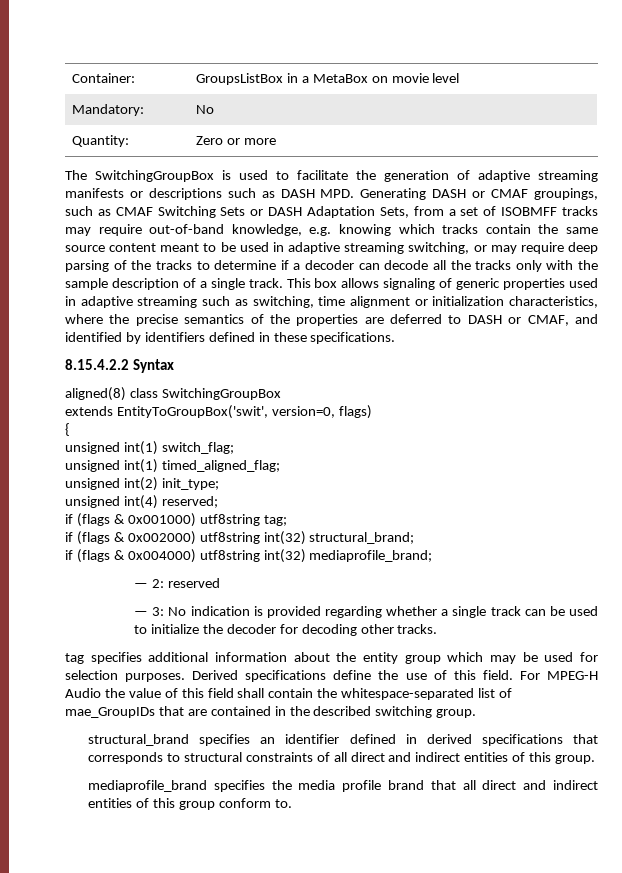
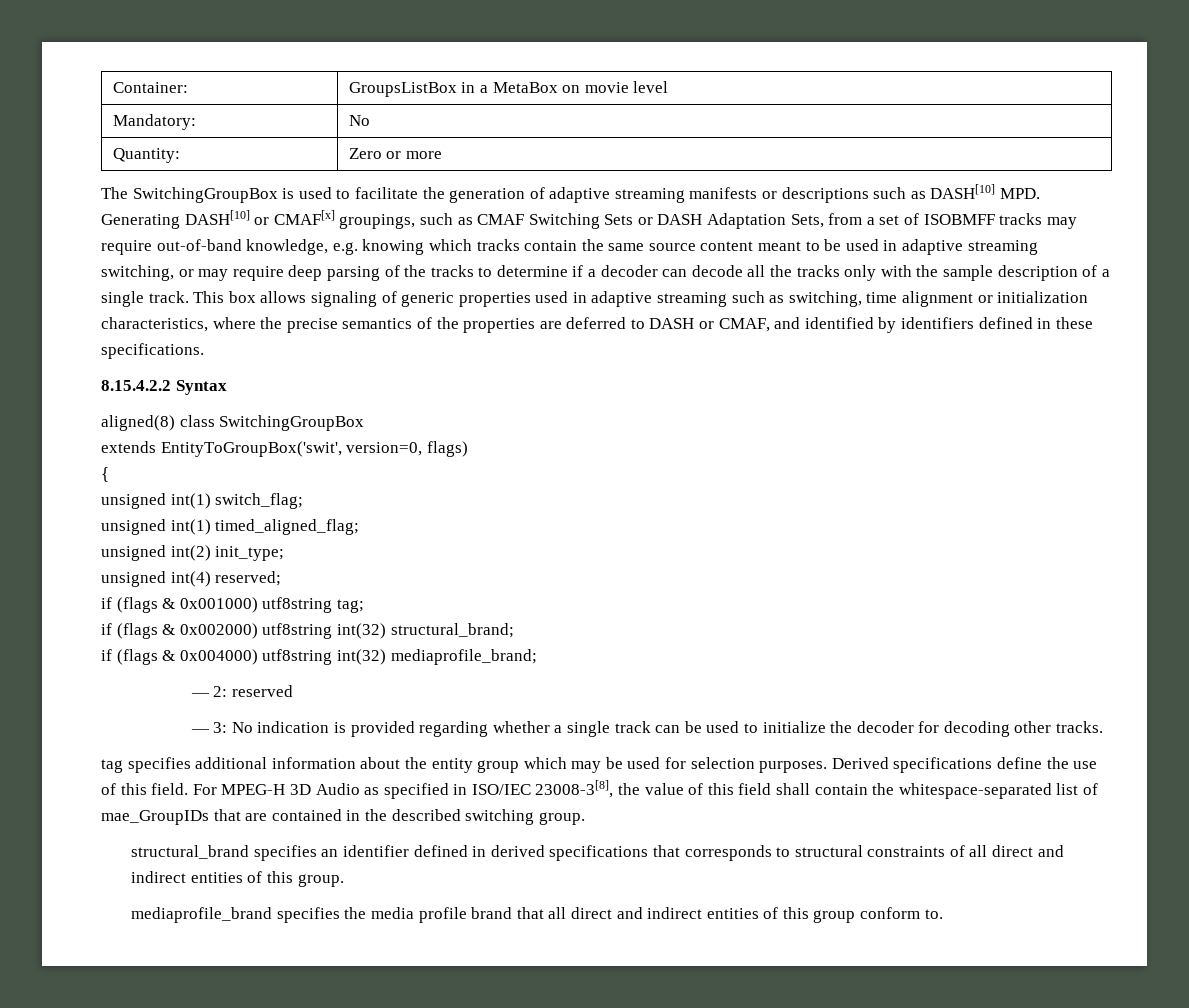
- The SwitchingGroupBox is used to facilitate the generation of adaptive streaming manifests or descriptions such as DASH MPD. Generating DASH or CMAF groupings, such as CMAF Switching Sets or DASH Adaptation Sets, from a set of ISOBMFF tracks may require out-of-band knowledge, e.g. knowing which tracks contain the same source content meant to be used in adaptive streaming switching, or may require deep parsing of the tracks to determine if a decoder can decode all the tracks only with the sample description of a single track.
+ The SwitchingGroupBox is used to facilitate the generation of adaptive streaming manifests or descriptions such as DASH[10] MPD. Generating DASH[10] or CMAF[x] groupings, such as CMAF Switching Sets or DASH Adaptation Sets, from a set of ISOBMFF tracks may require out-of-band knowledge, e.g. knowing which tracks contain the same source content meant to be used in adaptive streaming switching, or may require deep parsing of the tracks to determine if a decoder can decode all the tracks only with the sample description of a single track.
- For MPEG-H Audio the value of this field shall contain the whitespace-separated list of mae_GroupIDs that are contained in the described switching group.
+ For MPEG-H 3D Audio as specified in ISO/IEC 23008-3[8], the value of this field shall contain the whitespace-separated list of mae_GroupIDs that are contained in the described switching group.

